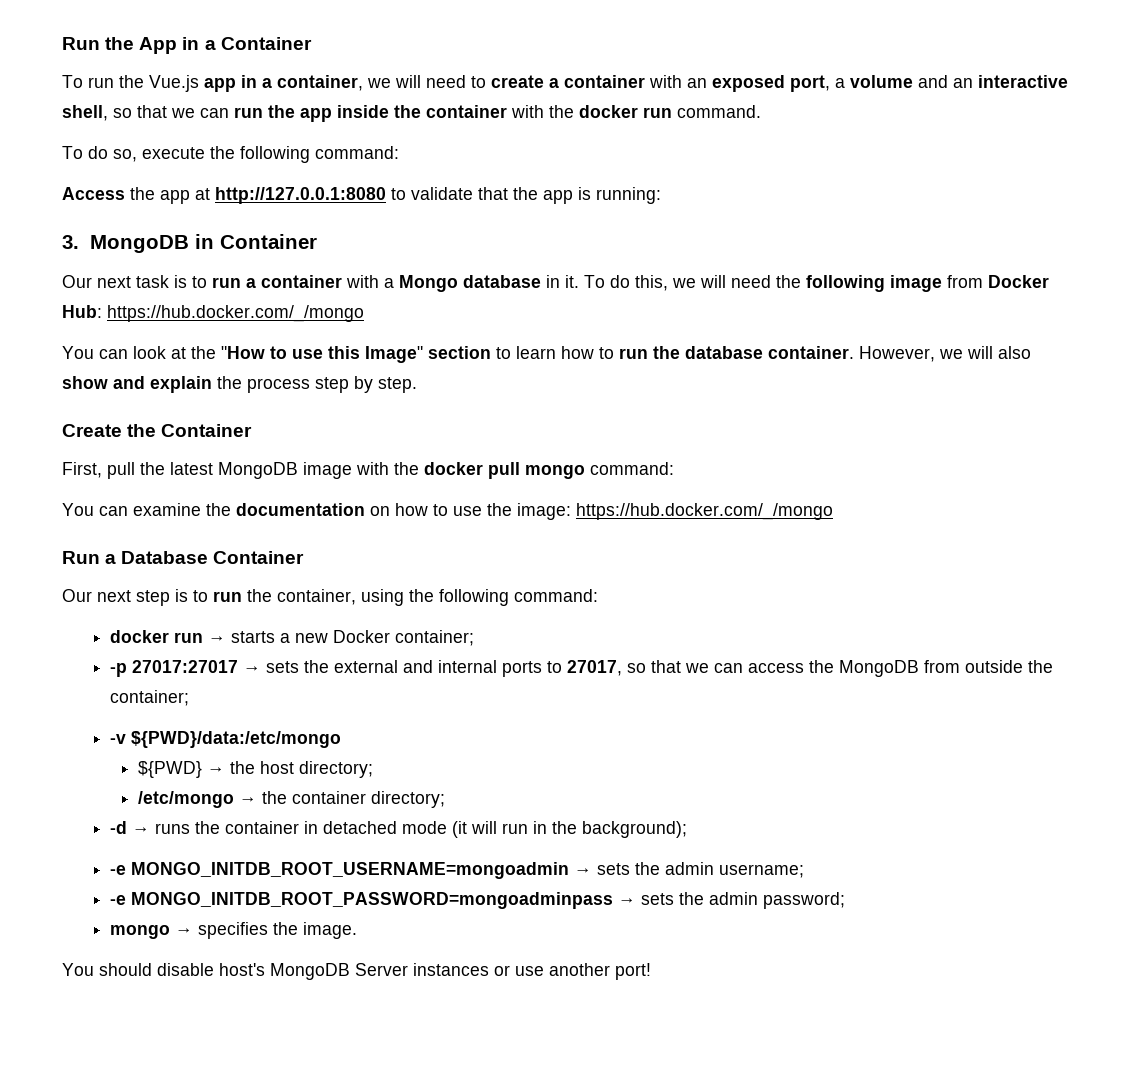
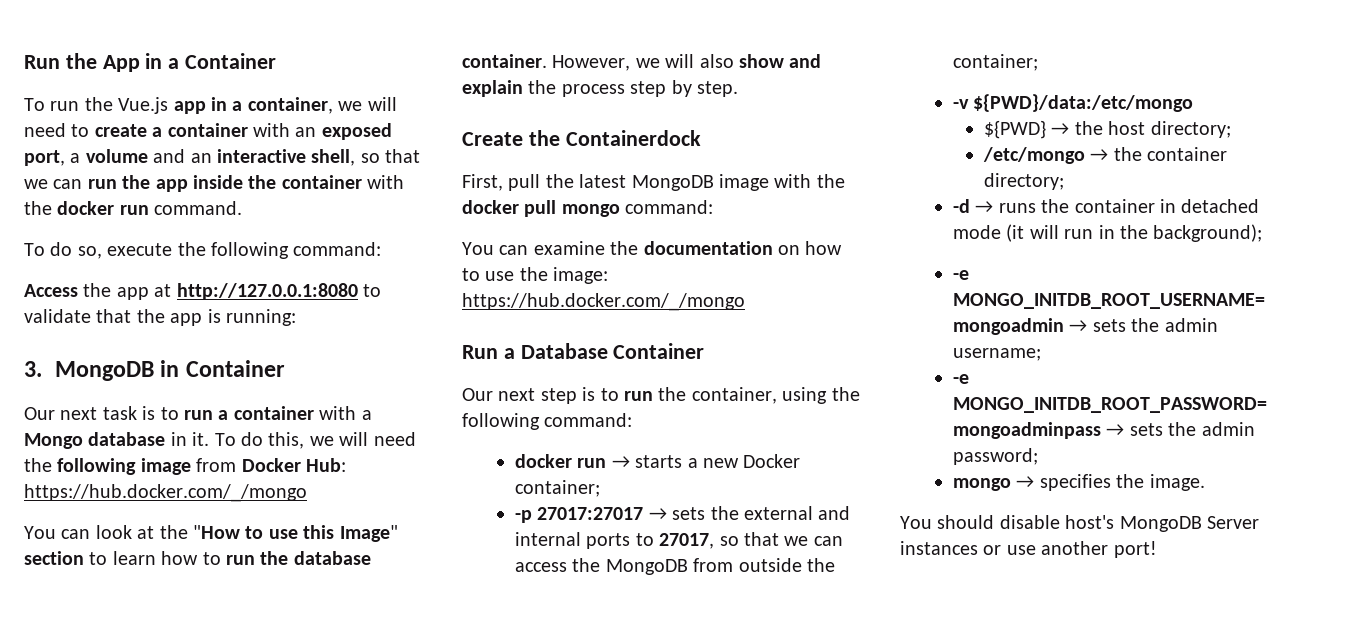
- Create the Container
+ Create the Containerdock

